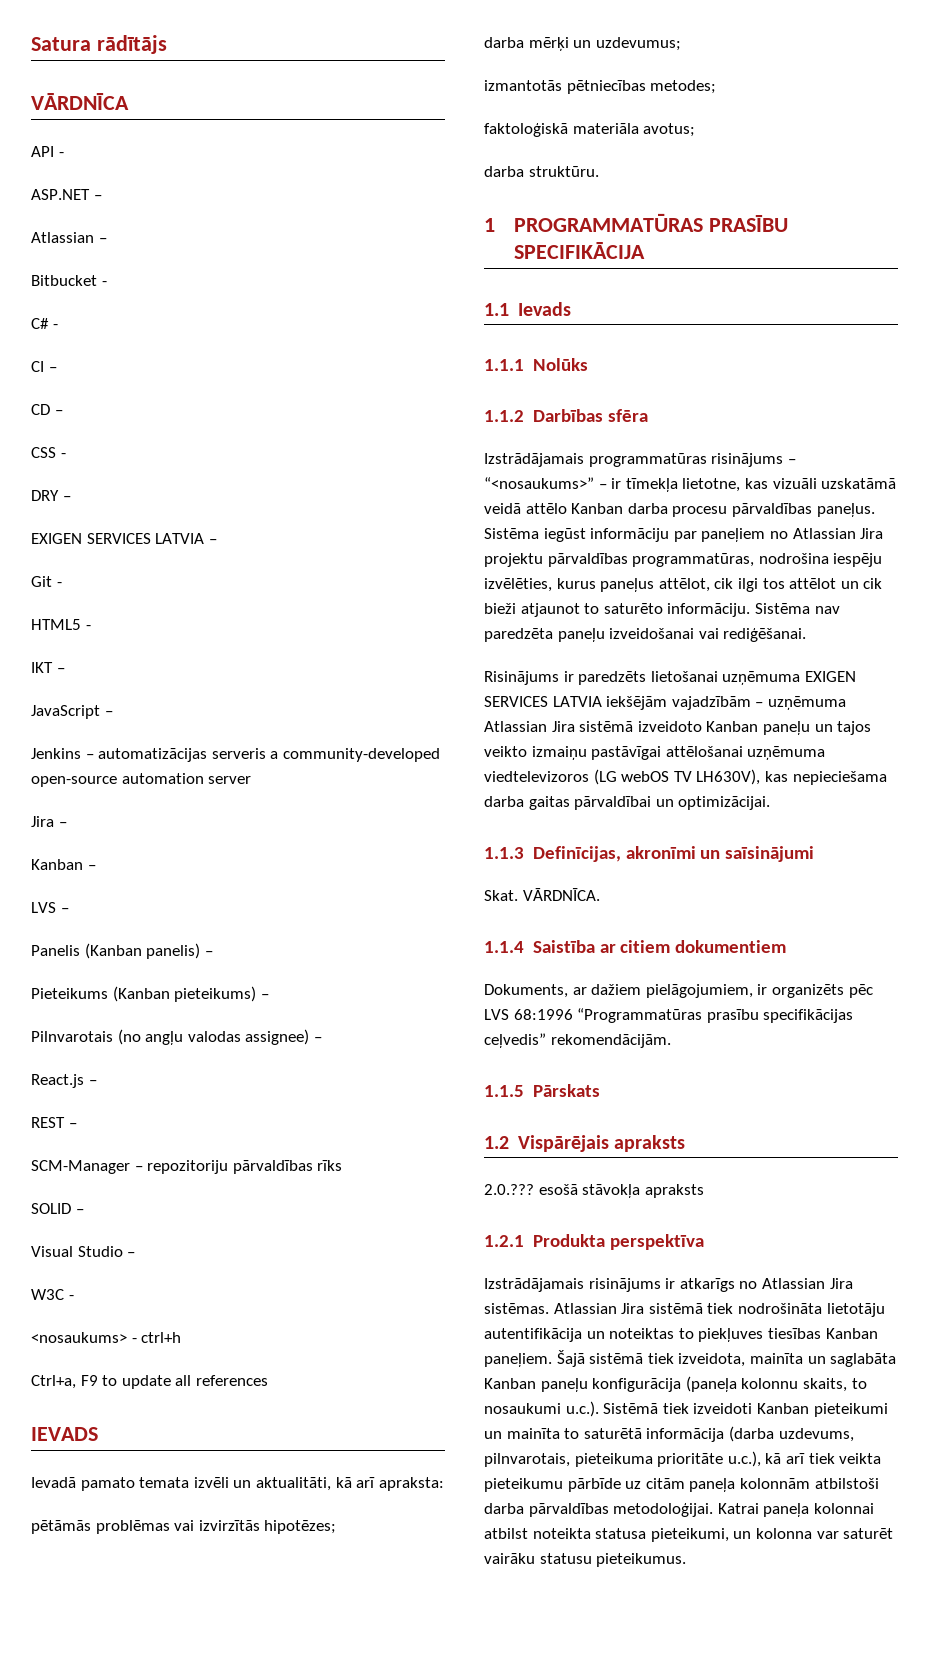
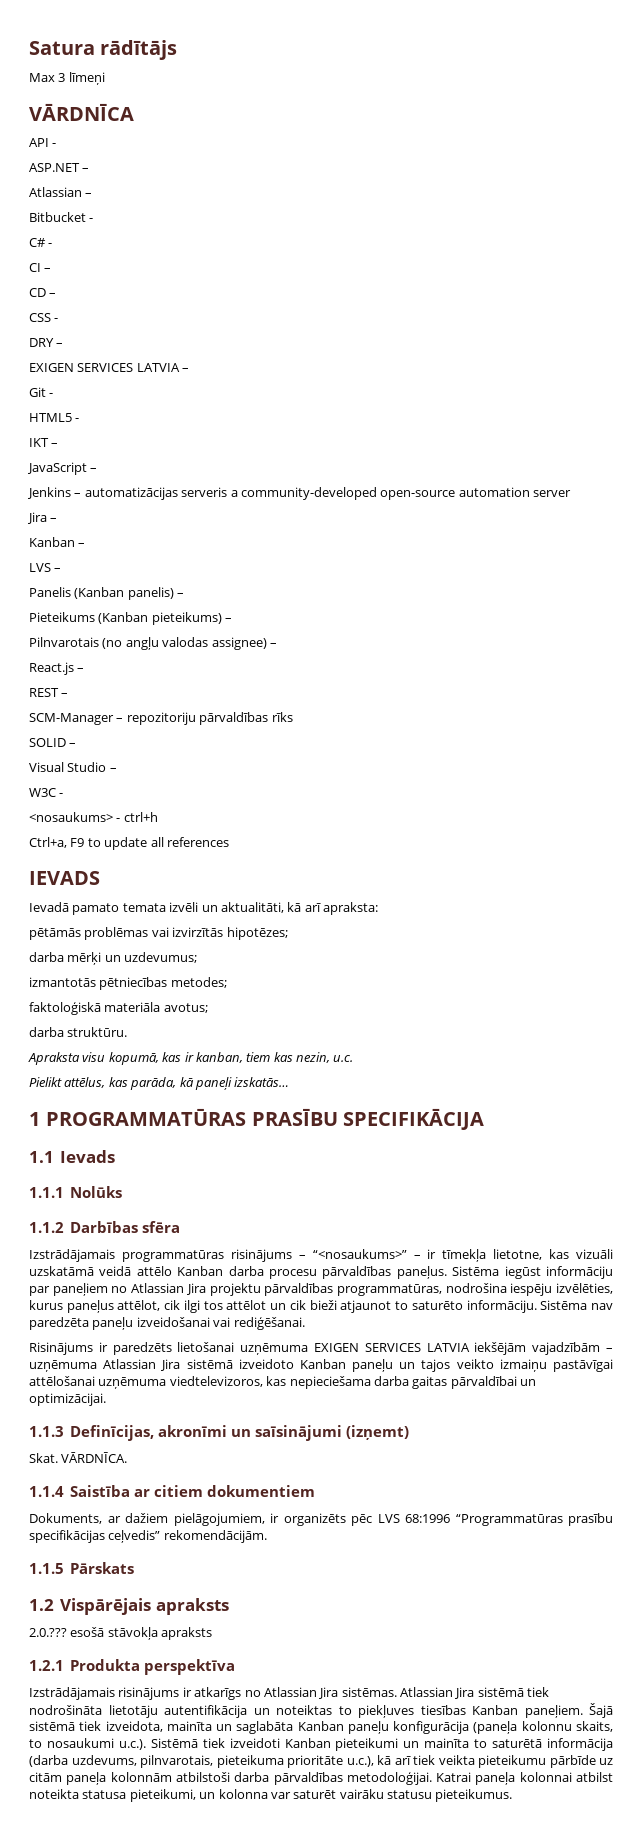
+ Max 3 līmeņi
+ Apraksta visu kopumā, kas ir kanban, tiem kas nezin, u.c.
+ Pielikt attēlus, kas parāda, kā paneļi izskatās…
- Risinājums ir paredzēts lietošanai uzņēmuma EXIGEN SERVICES LATVIA iekšējām vajadzībām – uzņēmuma Atlassian Jira sistēmā izveidoto Kanban paneļu un tajos veikto izmaiņu pastāvīgai attēlošanai uzņēmuma viedtelevizoros (LG webOS TV LH630V), kas nepieciešama darba gaitas pārvaldībai un optimizācijai.
+ Risinājums ir paredzēts lietošanai uzņēmuma EXIGEN SERVICES LATVIA iekšējām vajadzībām – uzņēmuma Atlassian Jira sistēmā izveidoto Kanban paneļu un tajos veikto izmaiņu pastāvīgai attēlošanai uzņēmuma viedtelevizoros, kas nepieciešama darba gaitas pārvaldībai un optimizācijai.
- 1.1.3 Definīcijas, akronīmi un saīsinājumi
+ 1.1.3 Definīcijas, akronīmi un saīsinājumi (izņemt)

